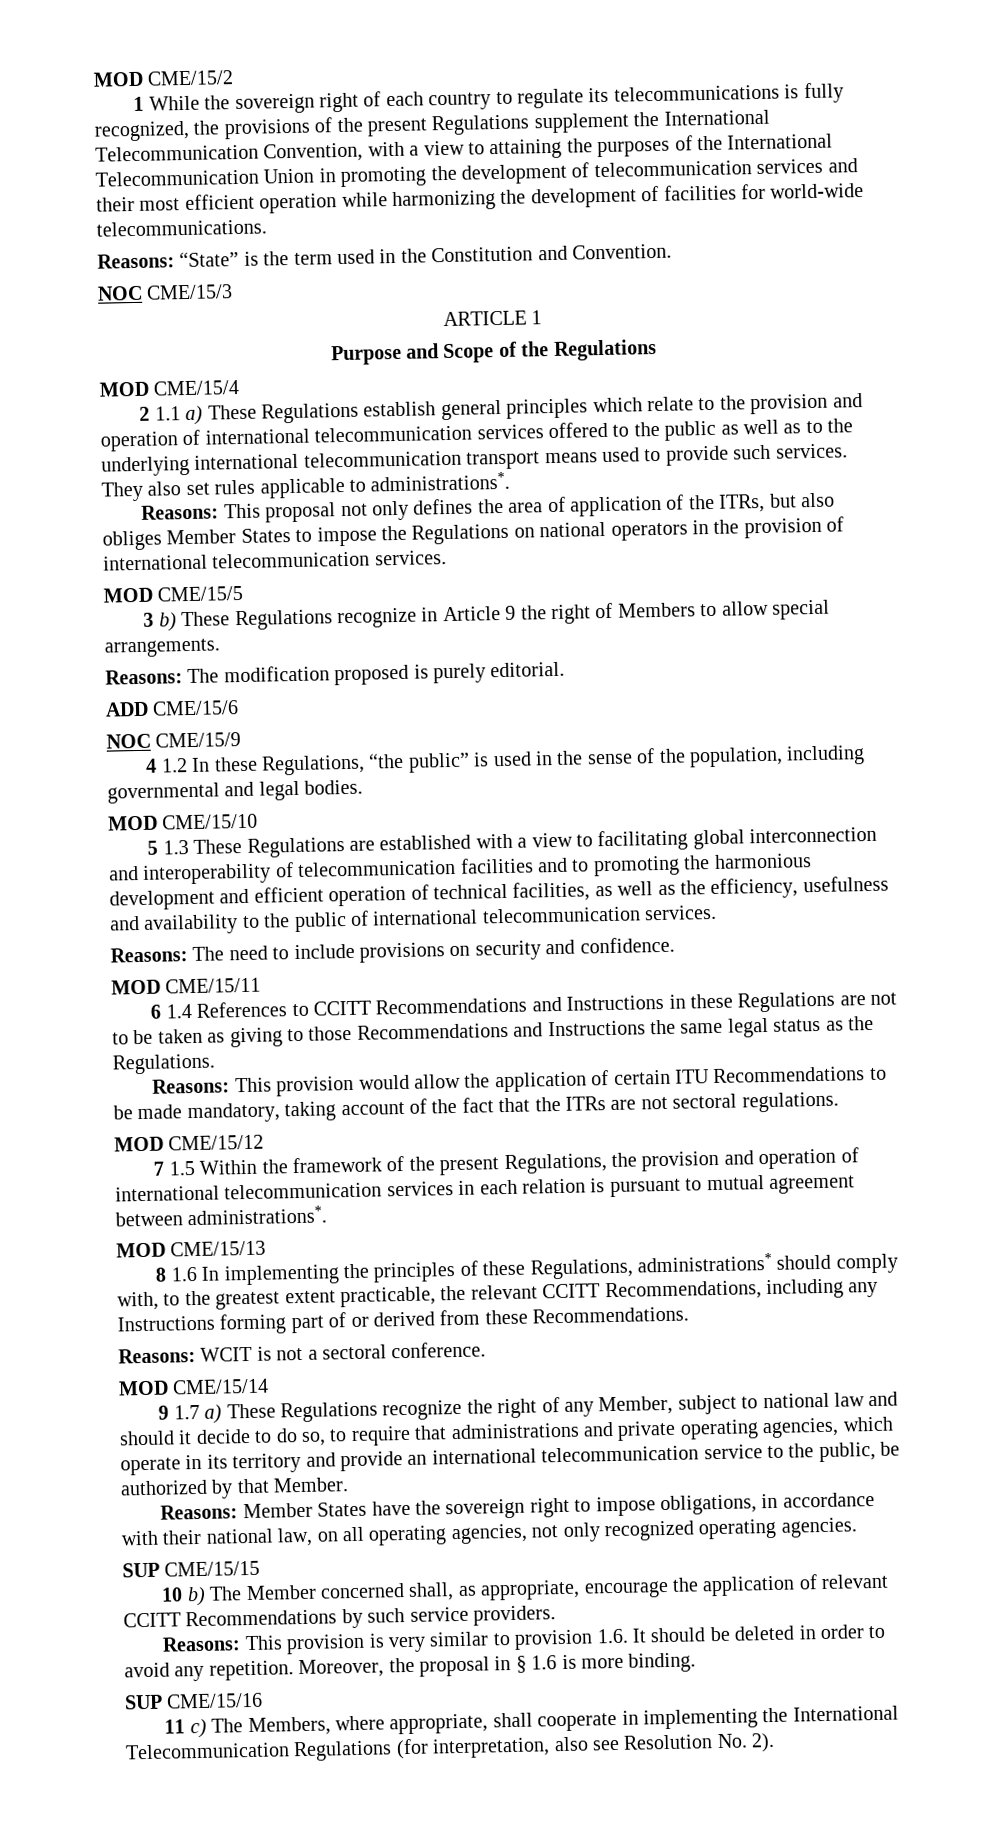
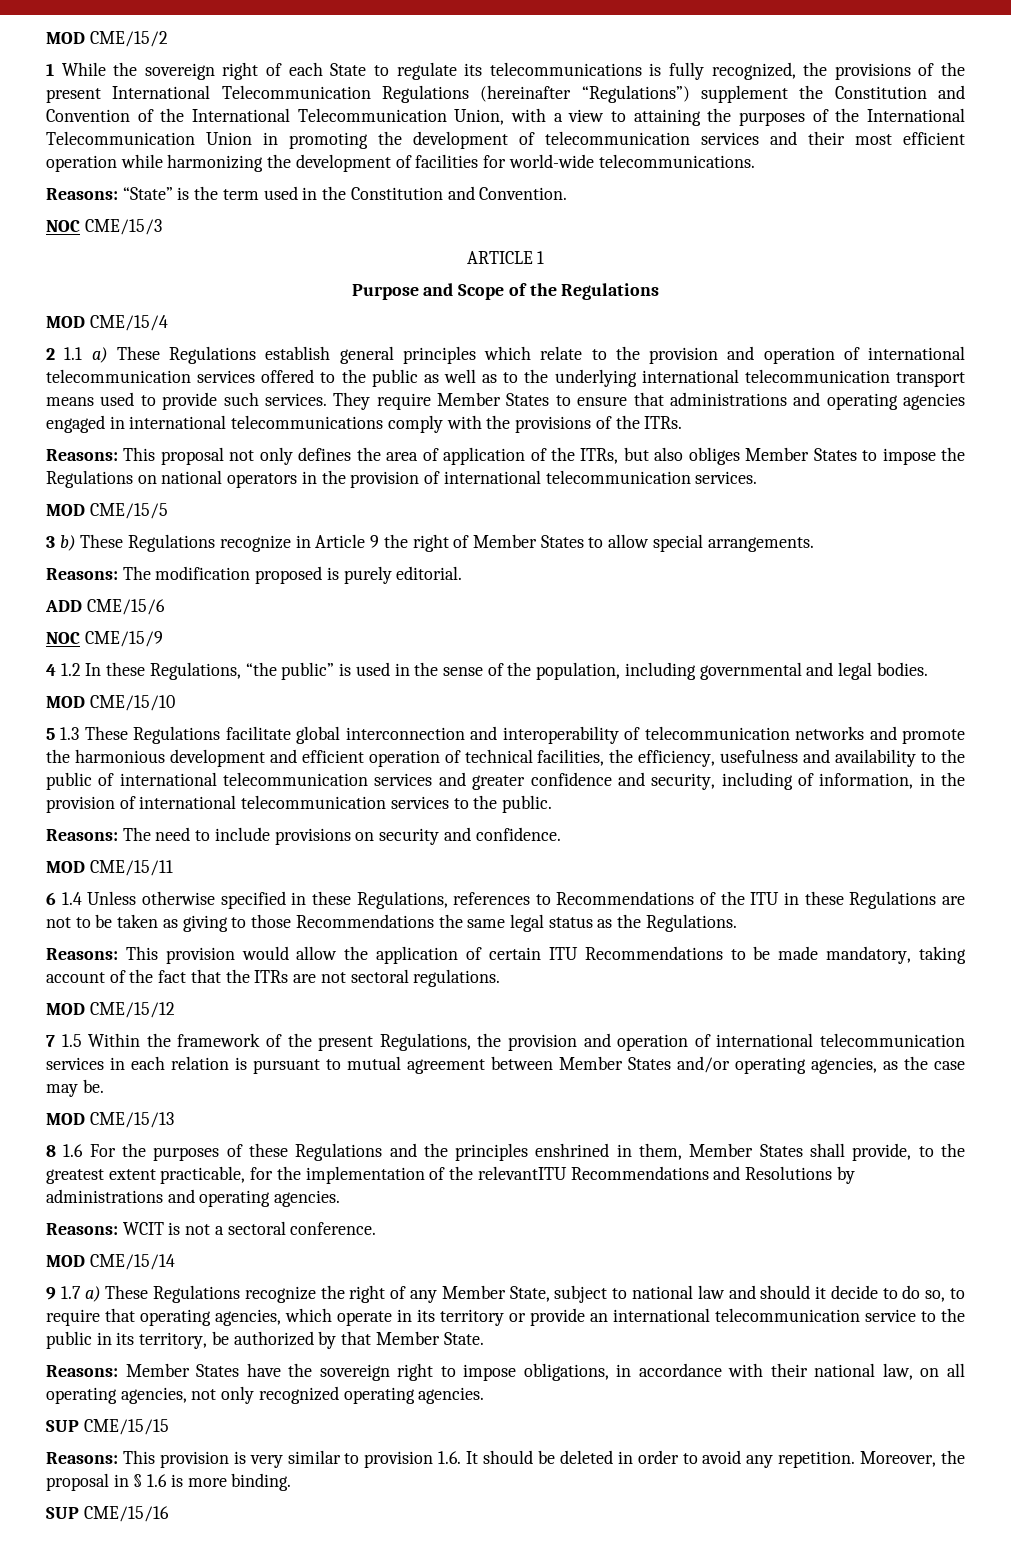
- 1 While the sovereign right of each country to regulate its telecommunications is fully recognized, the provisions of the present Regulations supplement the International Telecommunication Convention, with a view to attaining the purposes of the International Telecommunication Union in promoting the development of telecommunication services and their most efficient operation while harmonizing the development of facilities for world-wide telecommunications.
+ 1 While the sovereign right of each State to regulate its telecommunications is fully recognized, the provisions of the present International Telecommunication Regulations (hereinafter “Regulations”) supplement the Constitution and Convention of the International Telecommunication Union, with a view to attaining the purposes of the International Telecommunication Union in promoting the development of telecommunication services and their most efficient operation while harmonizing the development of facilities for world-wide telecommunications.
- They also set rules applicable to administrations*.
+ They require Member States to ensure that administrations and operating agencies engaged in international telecommunications comply with the provisions of the ITRs.
- 3 b) These Regulations recognize in Article 9 the right of Members to allow special arrangements.
+ 3 b) These Regulations recognize in Article 9 the right of Member States to allow special arrangements.
- 5 1.3 These Regulations are established with a view to facilitating global interconnection and interoperability of telecommunication facilities and to promoting the harmonious development and efficient operation of technical facilities, as well as the efficiency, usefulness and availability to the public of international telecommunication services.
+ 5 1.3 These Regulations facilitate global interconnection and interoperability of telecommunication networks and promote the harmonious development and efficient operation of technical facilities, the efficiency, usefulness and availability to the public of international telecommunication services and greater confidence and security, including of information, in the provision of international telecommunication services to the public.
- 6 1.4 References to CCITT Recommendations and Instructions in these Regulations are not to be taken as giving to those Recommendations and Instructions the same legal status as the Regulations.
+ 6 1.4 Unless otherwise specified in these Regulations, references to Recommendations of the ITU in these Regulations are not to be taken as giving to those Recommendations the same legal status as the Regulations.
- 7 1.5 Within the framework of the present Regulations, the provision and operation of international telecommunication services in each relation is pursuant to mutual agreement between administrations*.
+ 7 1.5 Within the framework of the present Regulations, the provision and operation of international telecommunication services in each relation is pursuant to mutual agreement between Member States and/or operating agencies, as the case may be.
  MOD CME/15/13
- 8 1.6 In implementing the principles of these Regulations, administrations* should comply with, to the greatest extent practicable, the relevant CCITT Recommendations, including any Instructions forming part of or derived from these Recommendations.
+ 8 1.6 For the purposes of these Regulations and the principles enshrined in them, Member States shall provide, to the greatest extent practicable, for the implementation of the relevantITU Recommendations and Resolutions by administrations and operating agencies.
- 9 1.7 a) These Regulations recognize the right of any Member, subject to national law and should it decide to do so, to require that administrations and private operating agencies, which operate in its territory and provide an international telecommunication service to the public, be authorized by that Member.
+ 9 1.7 a) These Regulations recognize the right of any Member State, subject to national law and should it decide to do so, to require that operating agencies, which operate in its territory or provide an international telecommunication service to the public in its territory, be authorized by that Member State.
- 10 b) The Member concerned shall, as appropriate, encourage the application of relevant CCITT Recommendations by such service providers.
- 11 c) The Members, where appropriate, shall cooperate in implementing the International Telecommunication Regulations (for interpretation, also see Resolution No. 2).

